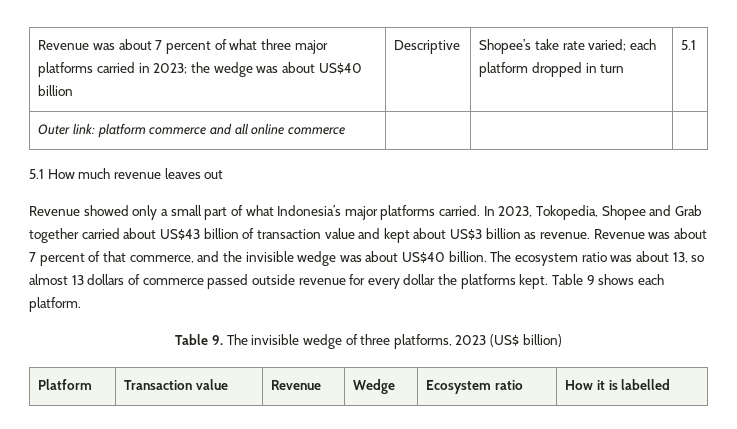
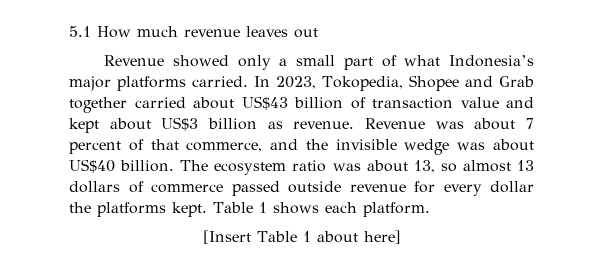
- Revenue was about 7 percent of what three major platforms carried in 2023; the wedge was about US$40 billion | Descriptive | Shopee’s take rate varied; each platform dropped in turn | 5.1
- Outer link: platform commerce and all online commerce | | |
- Table 9 shows each platform.
+ Table 1 shows each platform.
- Table 9. The invisible wedge of three platforms, 2023 (US$ billion)
- Platform | Transaction value | Revenue | Wedge | Ecosystem ratio | How it is labelled
+ [Insert Table 1 about here]

